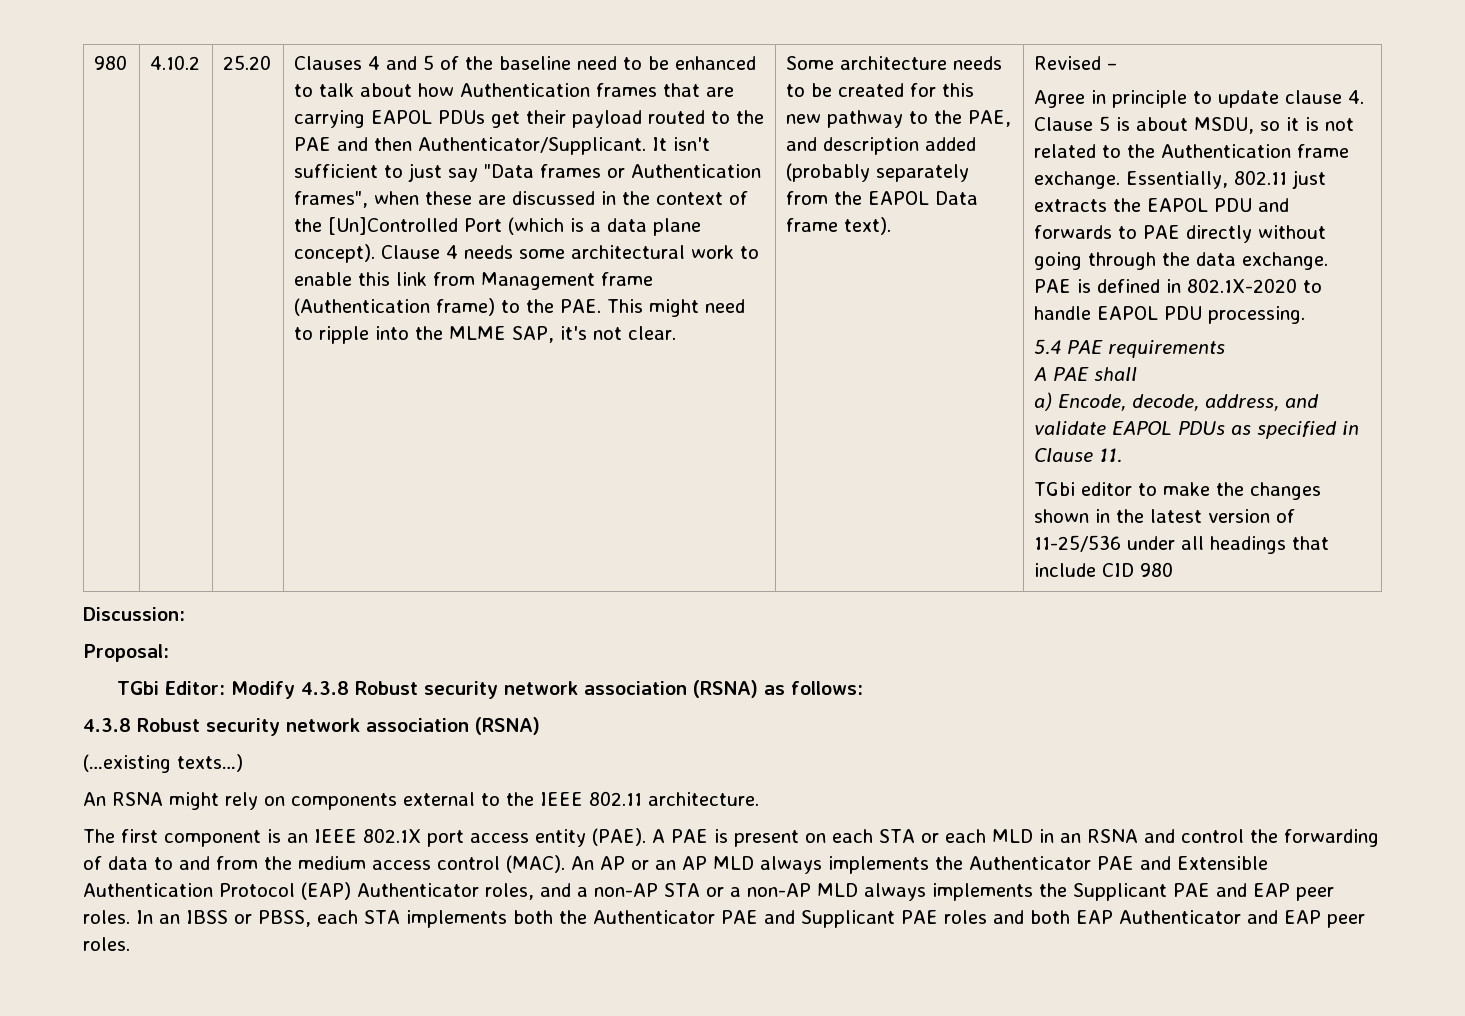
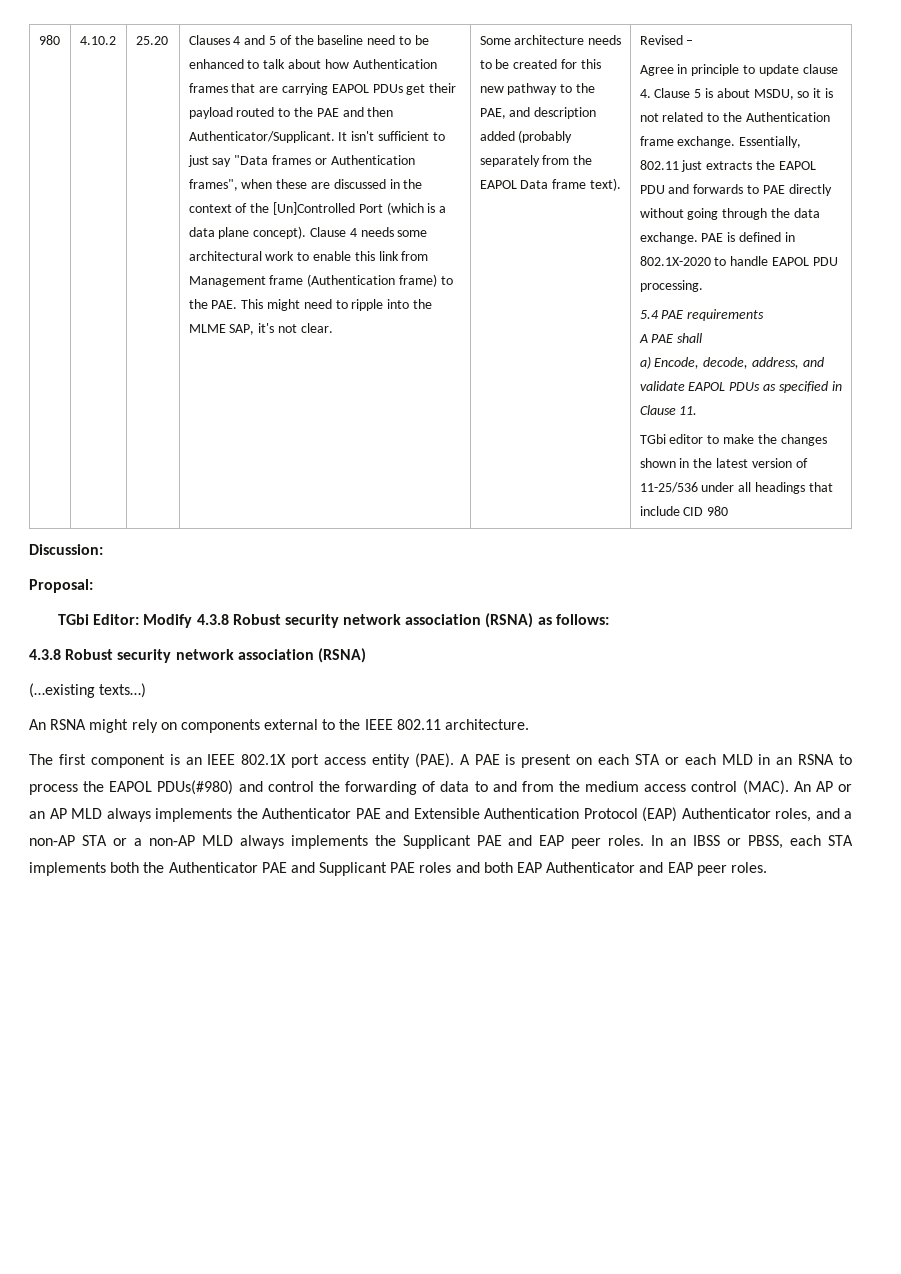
- A PAE is present on each STA or each MLD in an RSNA and control the forwarding of data to and from the medium access control (MAC).
+ A PAE is present on each STA or each MLD in an RSNA to process the EAPOL PDUs(#980) and control the forwarding of data to and from the medium access control (MAC).

